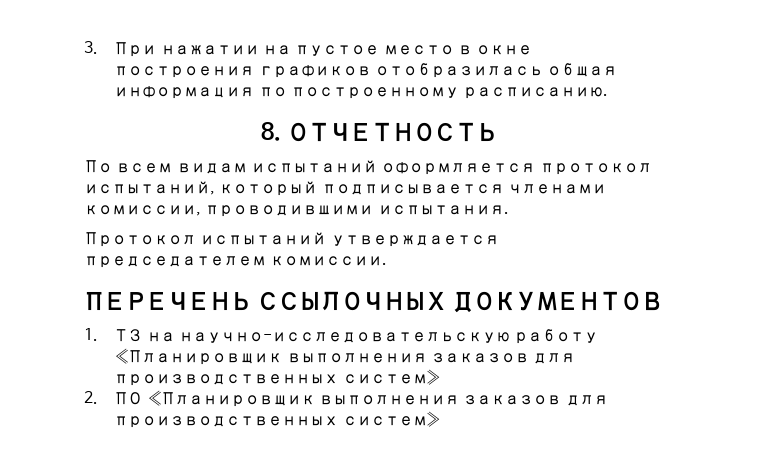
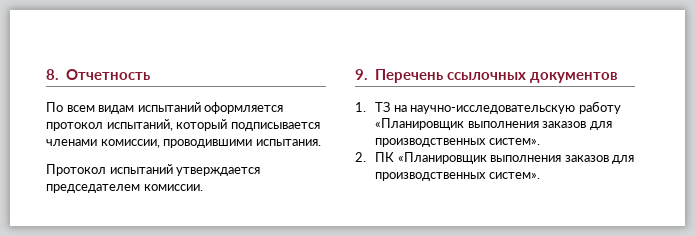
- 3. При нажатии на пустое место в окне построения графиков отобразилась общая информация по построенному расписанию.
- 8. ОТЧЕТНОСТЬ
+ 8. Отчетность
- ПЕРЕЧЕНЬ ССЫЛОЧНЫХ ДОКУМЕНТОВ
+ 9. Перечень ссылочных документов
- 1. ТЗ на научно-исследовательскую работу «Планировщик выполнения заказов для производственных систем»
+ 1. ТЗ на научно-исследовательскую работу «Планировщик выполнения заказов для производственных систем».
- 2. ПО «Планировщик выполнения заказов для производственных систем»
+ 2. ПК «Планировщик выполнения заказов для производственных систем».

